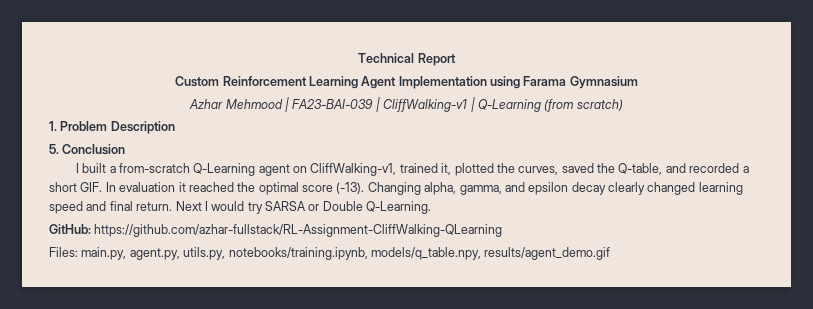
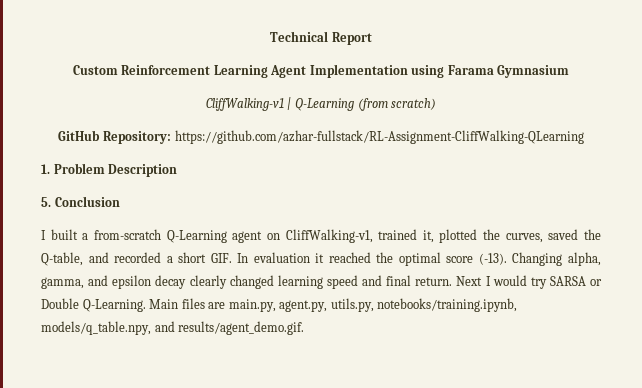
- Azhar Mehmood | FA23-BAI-039 | CliffWalking-v1 | Q-Learning (from scratch)
+ CliffWalking-v1 | Q-Learning (from scratch)
+ GitHub Repository: https://github.com/azhar-fullstack/RL-Assignment-CliffWalking-QLearning
- Next I would try SARSA or Double Q-Learning.
- GitHub: https://github.com/azhar-fullstack/RL-Assignment-CliffWalking-QLearning
- Files: main.py, agent.py, utils.py, notebooks/training.ipynb, models/q_table.npy, results/agent_demo.gif
+ Next I would try SARSA or Double Q-Learning. Main files are main.py, agent.py, utils.py, notebooks/training.ipynb, models/q_table.npy, and results/agent_demo.gif.

